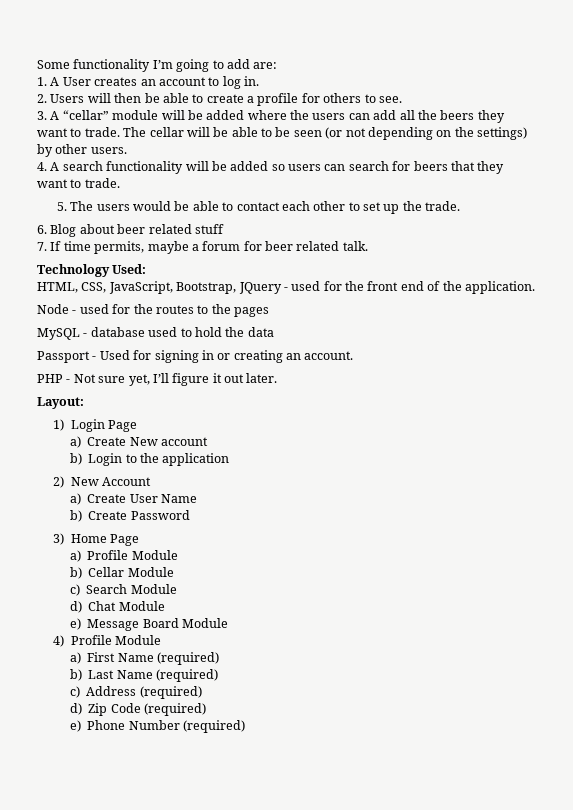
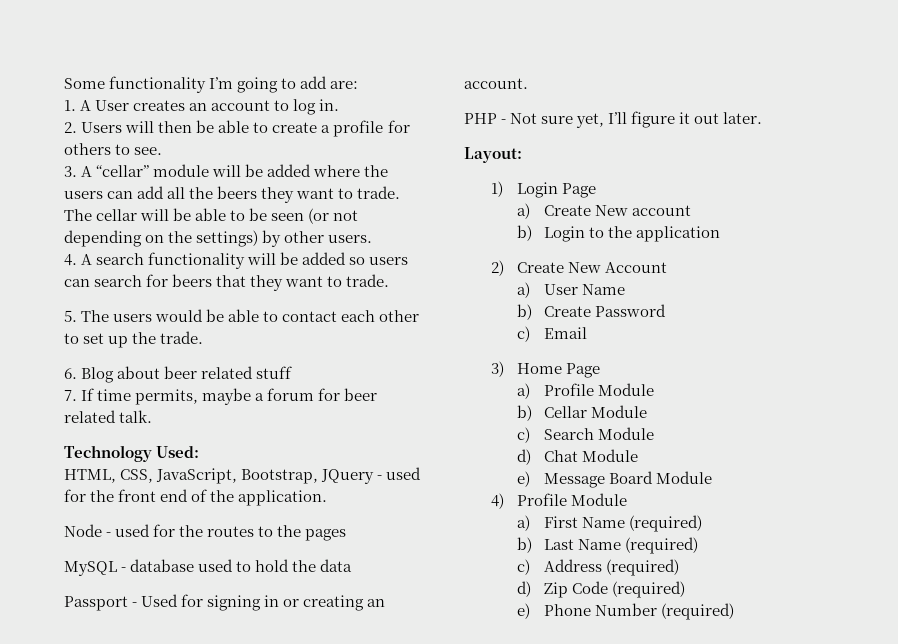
- 2) New Account
+ 2) Create New Account
- a) Create User Name
+ a) User Name
+ c) Email

